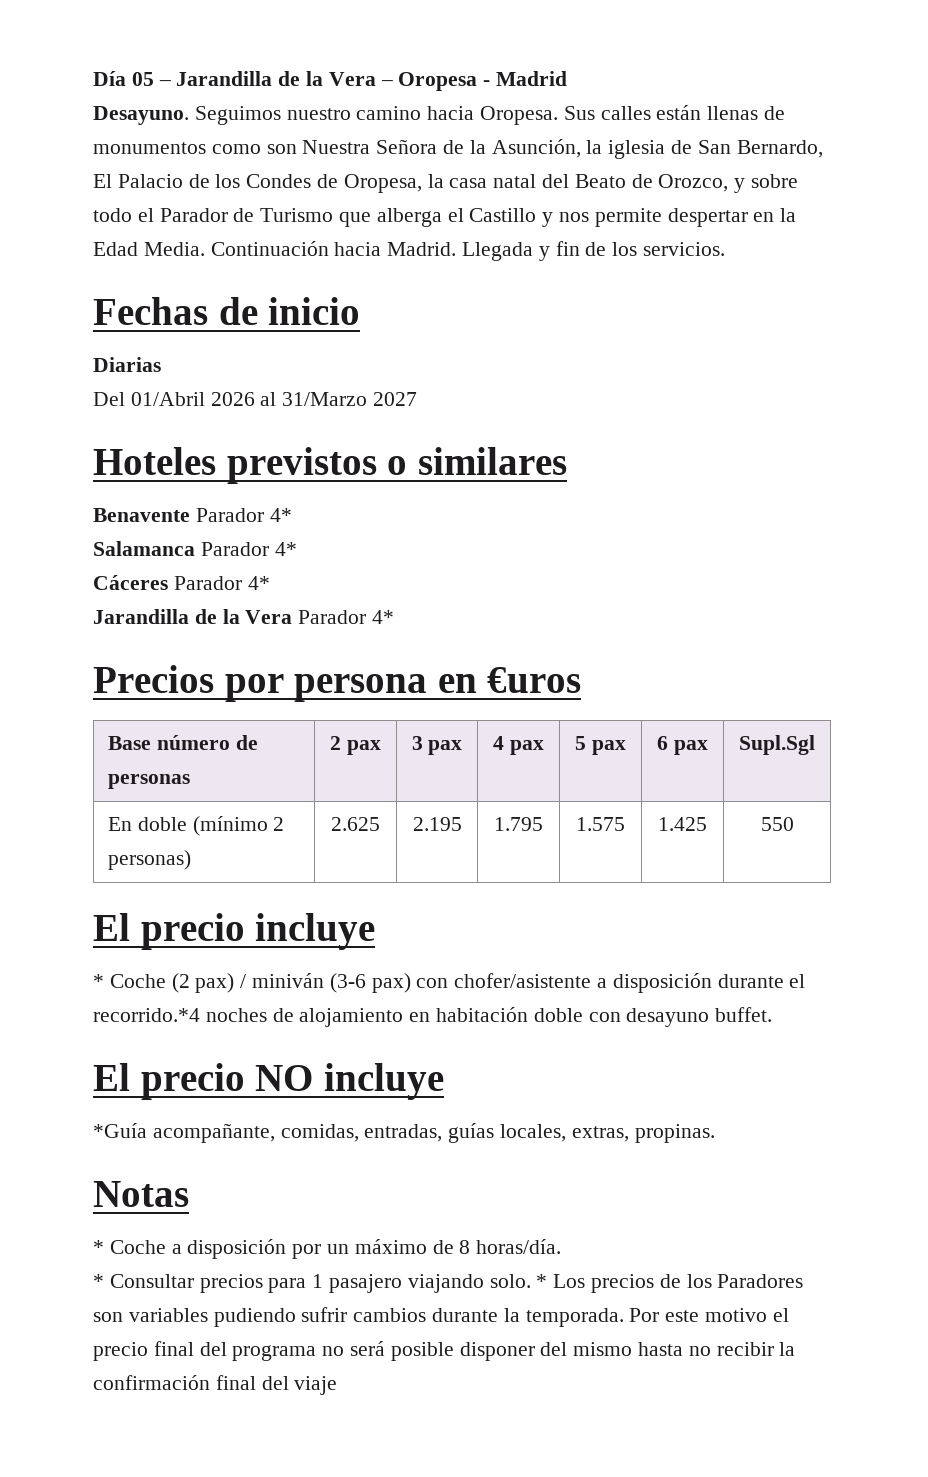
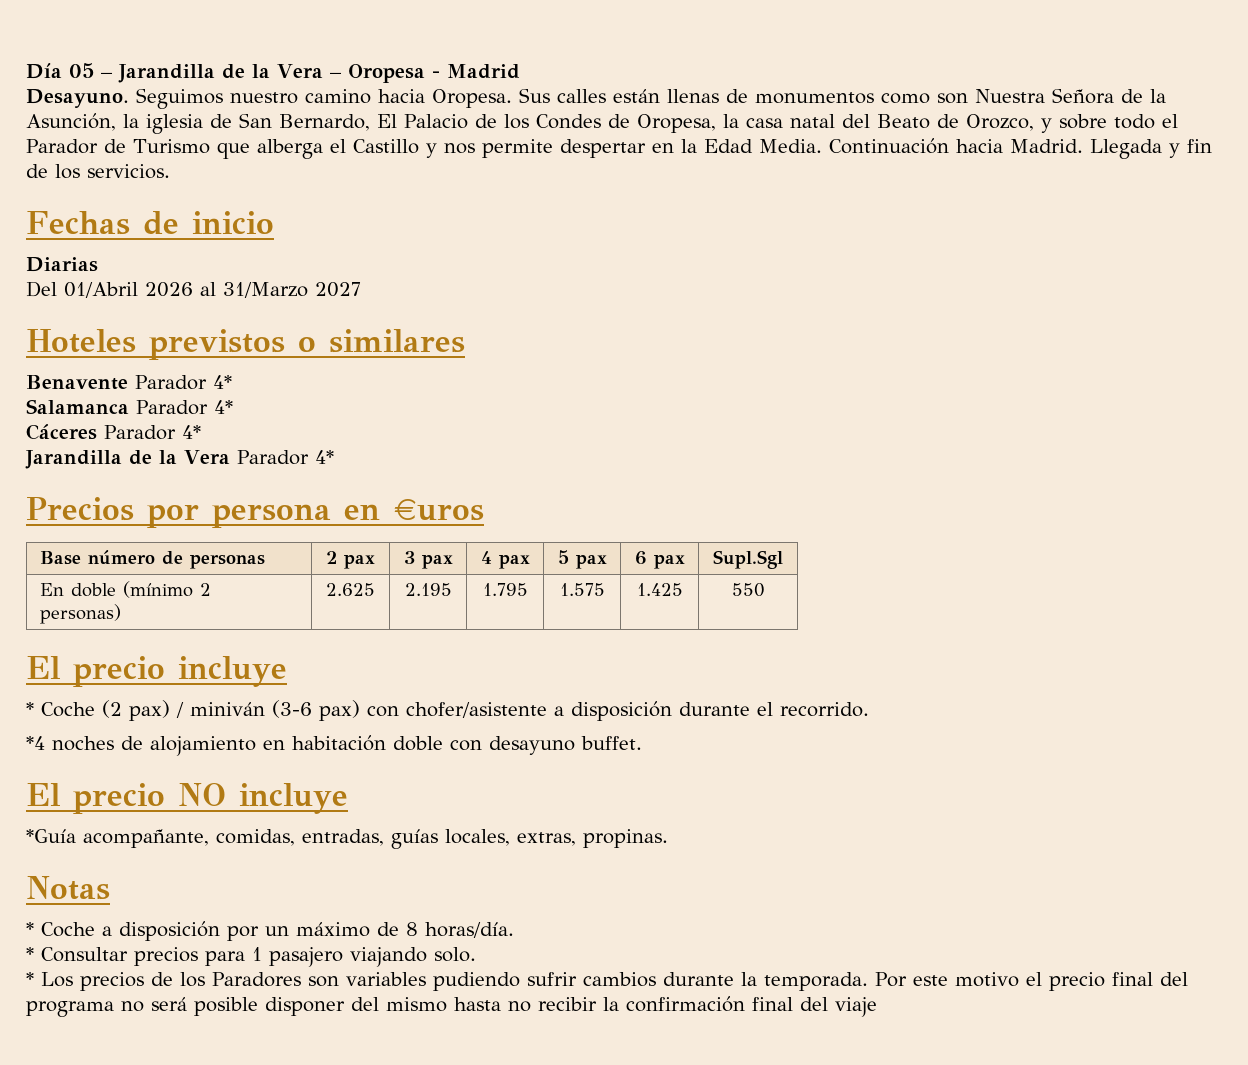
- * Coche (2 pax) / miniván (3-6 pax) con chofer/asistente a disposición durante el recorrido.*4 noches de alojamiento en habitación doble con desayuno buffet.
+ * Coche (2 pax) / miniván (3-6 pax) con chofer/asistente a disposición durante el recorrido.
+ *4 noches de alojamiento en habitación doble con desayuno buffet.
- * Consultar precios para 1 pasajero viajando solo. * Los precios de los Paradores son variables pudiendo sufrir cambios durante la temporada.
+ * Consultar precios para 1 pasajero viajando solo.
+ * Los precios de los Paradores son variables pudiendo sufrir cambios durante la temporada.

